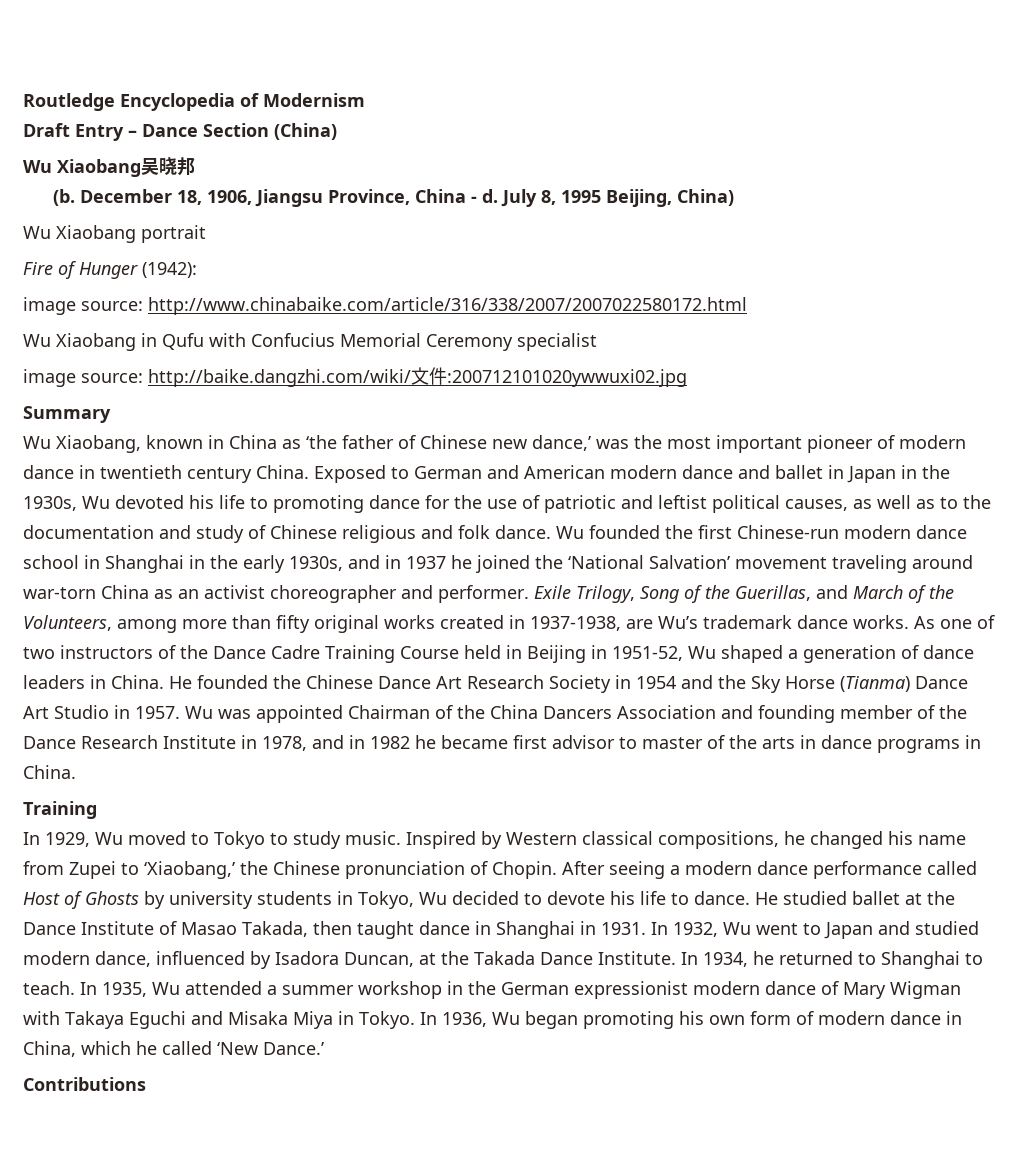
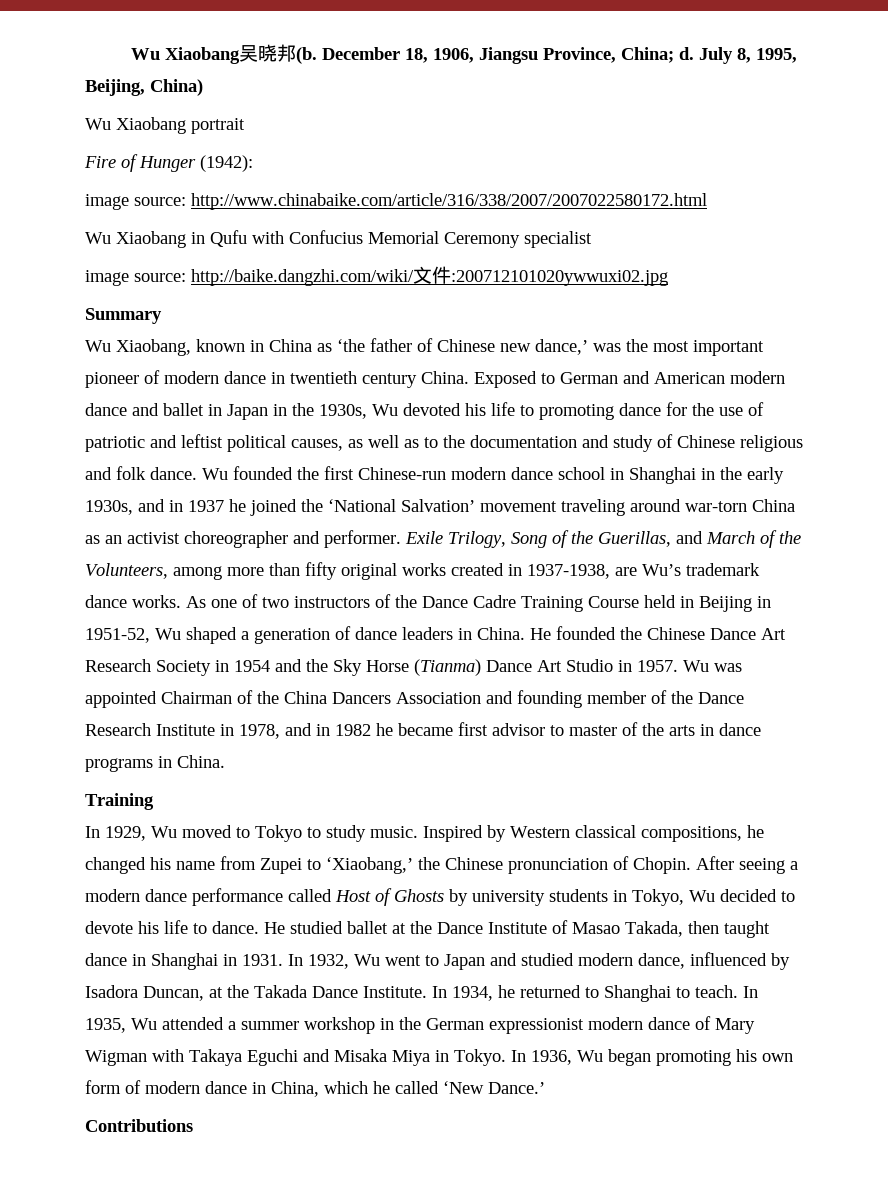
- Routledge Encyclopedia of Modernism
- Draft Entry – Dance Section (China)
- Wu Xiaobang吴晓邦
- (b.
+ Wu Xiaobang吴晓邦(b.
- December 18, 1906, Jiangsu Province, China - d.
+ December 18, 1906, Jiangsu Province, China; d.
- July 8, 1995 Beijing, China)
+ July 8, 1995, Beijing, China)

